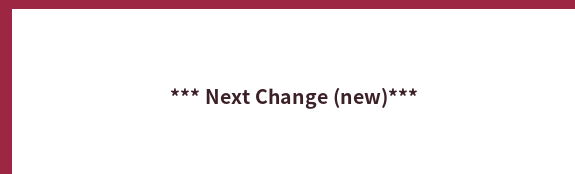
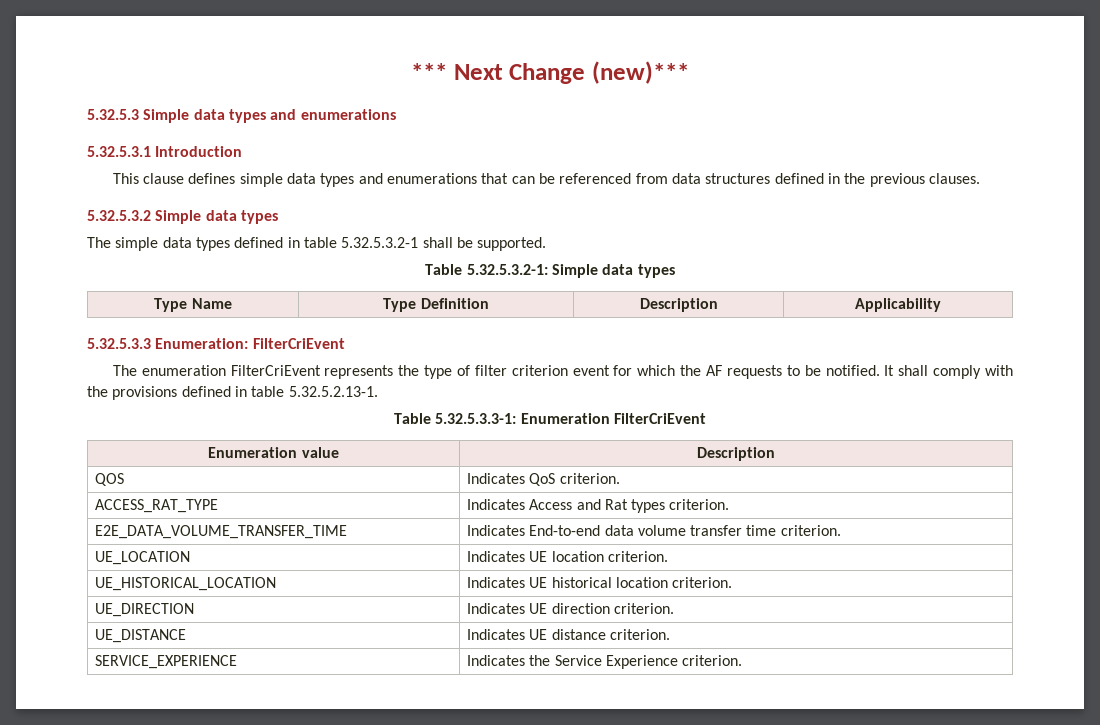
+ 5.32.5.3 Simple data types and enumerations
+ 5.32.5.3.1 Introduction
+ This clause defines simple data types and enumerations that can be referenced from data structures defined in the previous clauses.
+ 5.32.5.3.2 Simple data types
+ The simple data types defined in table 5.32.5.3.2-1 shall be supported.
+ Table 5.32.5.3.2-1: Simple data types
+ Type Name | Type Definition | Description | Applicability
+ 5.32.5.3.3 Enumeration: FilterCriEvent
+ The enumeration FilterCriEvent represents the type of filter criterion event for which the AF requests to be notified. It shall comply with the provisions defined in table 5.32.5.2.13-1.
+ Table 5.32.5.3.3-1: Enumeration FilterCriEvent
+ Enumeration value | Description
+ QOS | Indicates QoS criterion.
+ ACCESS_RAT_TYPE | Indicates Access and Rat types criterion.
+ E2E_DATA_VOLUME_TRANSFER_TIME | Indicates End-to-end data volume transfer time criterion.
+ UE_LOCATION | Indicates UE location criterion.
+ UE_HISTORICAL_LOCATION | Indicates UE historical location criterion.
+ UE_DIRECTION | Indicates UE direction criterion.
+ UE_DISTANCE | Indicates UE distance criterion.
+ SERVICE_EXPERIENCE | Indicates the Service Experience criterion.

